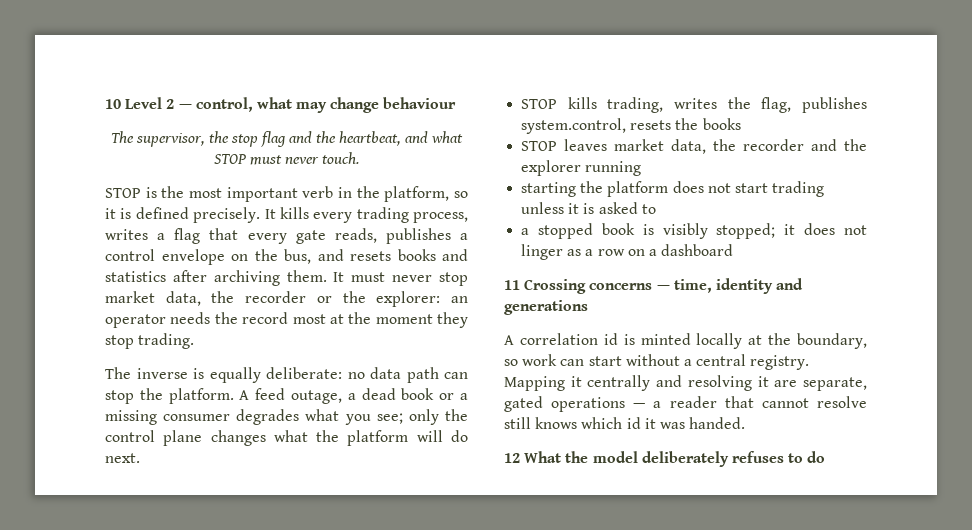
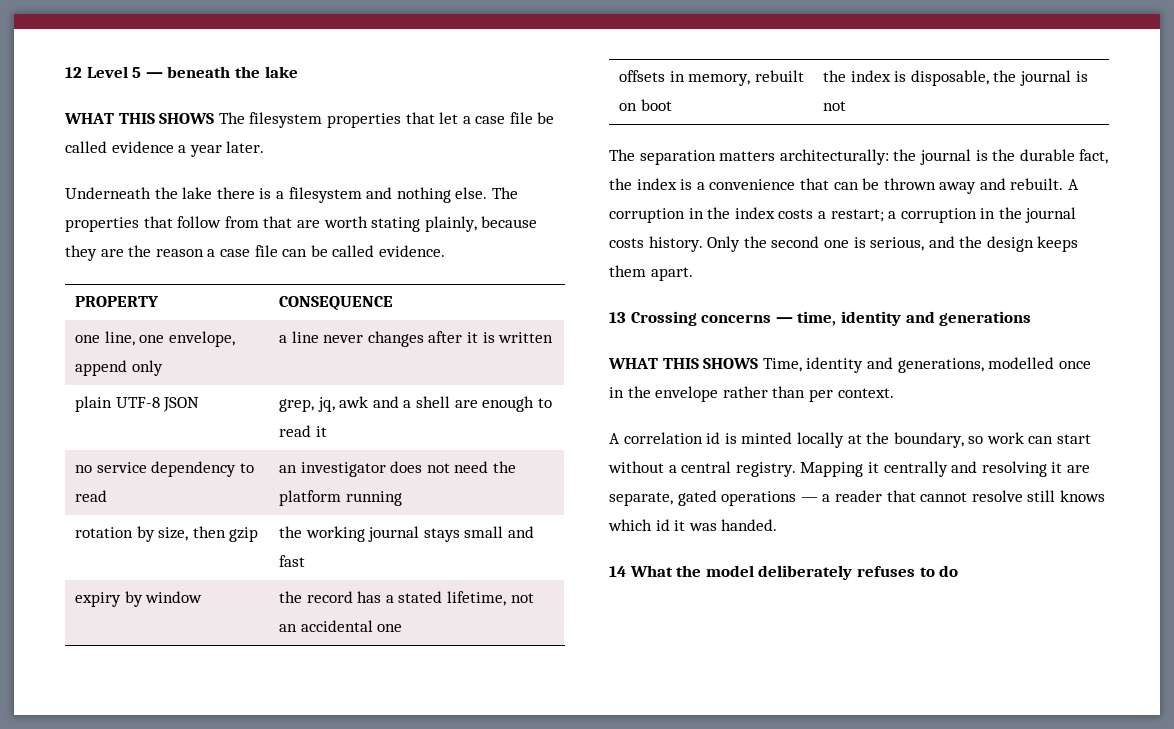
- 10 Level 2 — control, what may change behaviour
- The supervisor, the stop flag and the heartbeat, and what STOP must never touch.
- STOP is the most important verb in the platform, so it is defined precisely. It kills every trading process, writes a flag that every gate reads, publishes a control envelope on the bus, and resets books and statistics after archiving them. It must never stop market data, the recorder or the explorer: an operator needs the record most at the moment they stop trading.
- The inverse is equally deliberate: no data path can stop the platform. A feed outage, a dead book or a missing consumer degrades what you see; only the control plane changes what the platform will do next.
- STOP kills trading, writes the flag, publishes system.control, resets the books
- STOP leaves market data, the recorder and the explorer running
- starting the platform does not start trading unless it is asked to
- a stopped book is visibly stopped; it does not linger as a row on a dashboard
- 11 Crossing concerns — time, identity and generations
+ 12 Level 5 — beneath the lake
+ WHAT THIS SHOWS The filesystem properties that let a case file be called evidence a year later.
+ Underneath the lake there is a filesystem and nothing else. The properties that follow from that are worth stating plainly, because they are the reason a case file can be called evidence.
+ PROPERTY | CONSEQUENCE
+ one line, one envelope, append only | a line never changes after it is written
+ plain UTF-8 JSON | grep, jq, awk and a shell are enough to read it
+ no service dependency to read | an investigator does not need the platform running
+ rotation by size, then gzip | the working journal stays small and fast
+ expiry by window | the record has a stated lifetime, not an accidental one
+ offsets in memory, rebuilt on boot | the index is disposable, the journal is not
+ The separation matters architecturally: the journal is the durable fact, the index is a convenience that can be thrown away and rebuilt. A corruption in the index costs a restart; a corruption in the journal costs history. Only the second one is serious, and the design keeps them apart.
+ 13 Crossing concerns — time, identity and generations
+ WHAT THIS SHOWS Time, identity and generations, modelled once in the envelope rather than per context.
- 12 What the model deliberately refuses to do
+ 14 What the model deliberately refuses to do

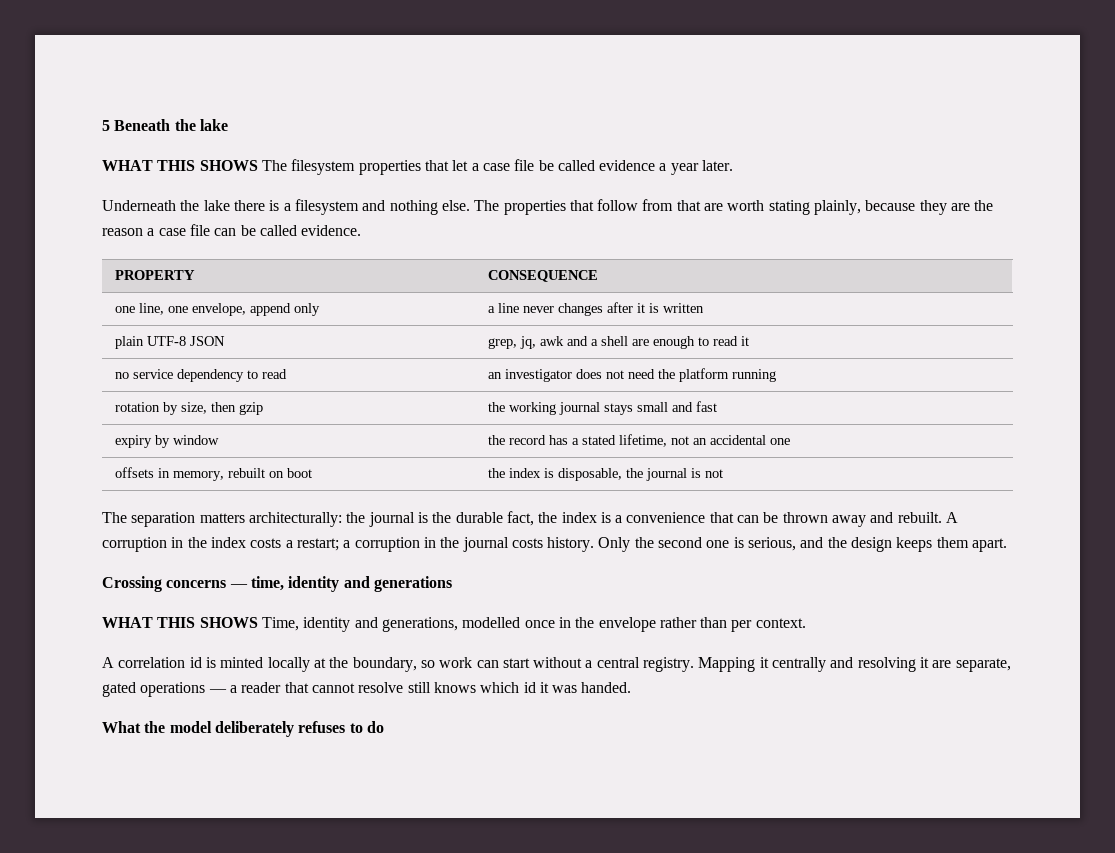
- 12 Level 5 — beneath the lake
+ 5 Beneath the lake
- 13 Crossing concerns — time, identity and generations
+ Crossing concerns — time, identity and generations
- 14 What the model deliberately refuses to do
+ What the model deliberately refuses to do

